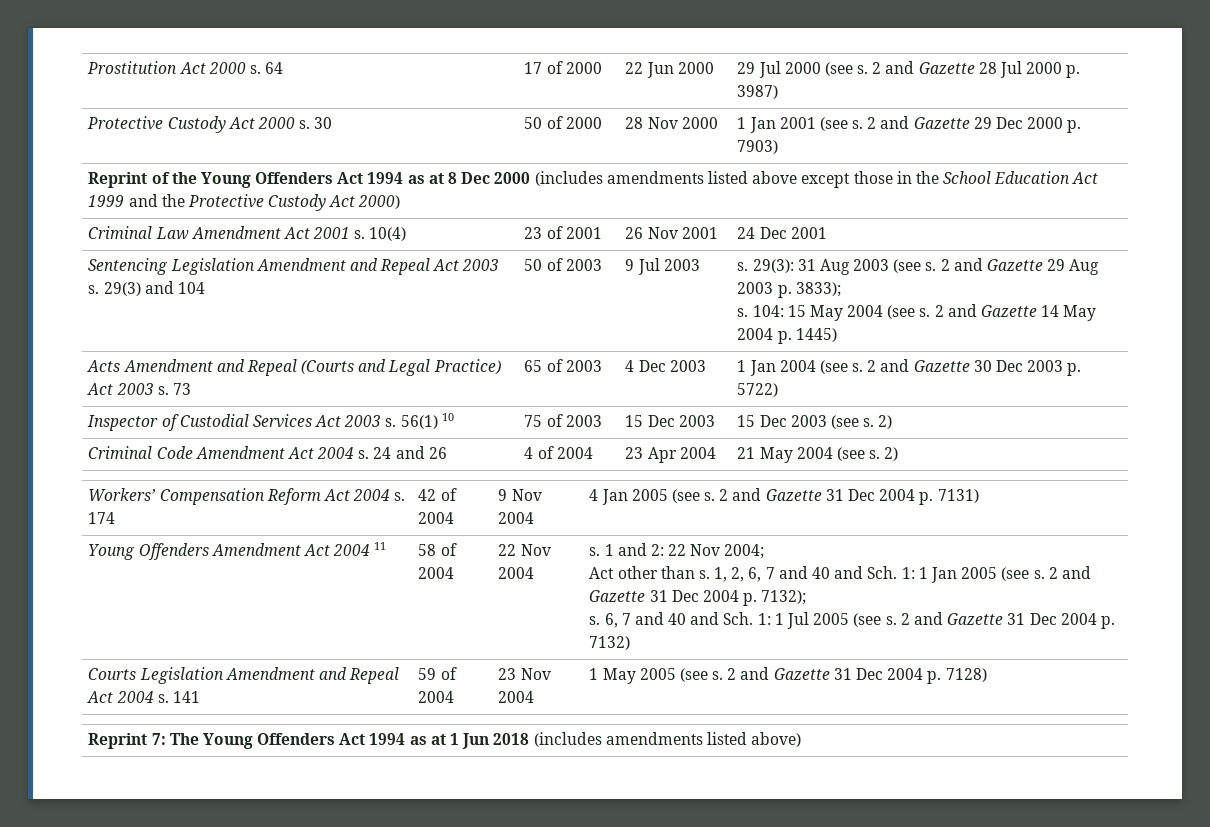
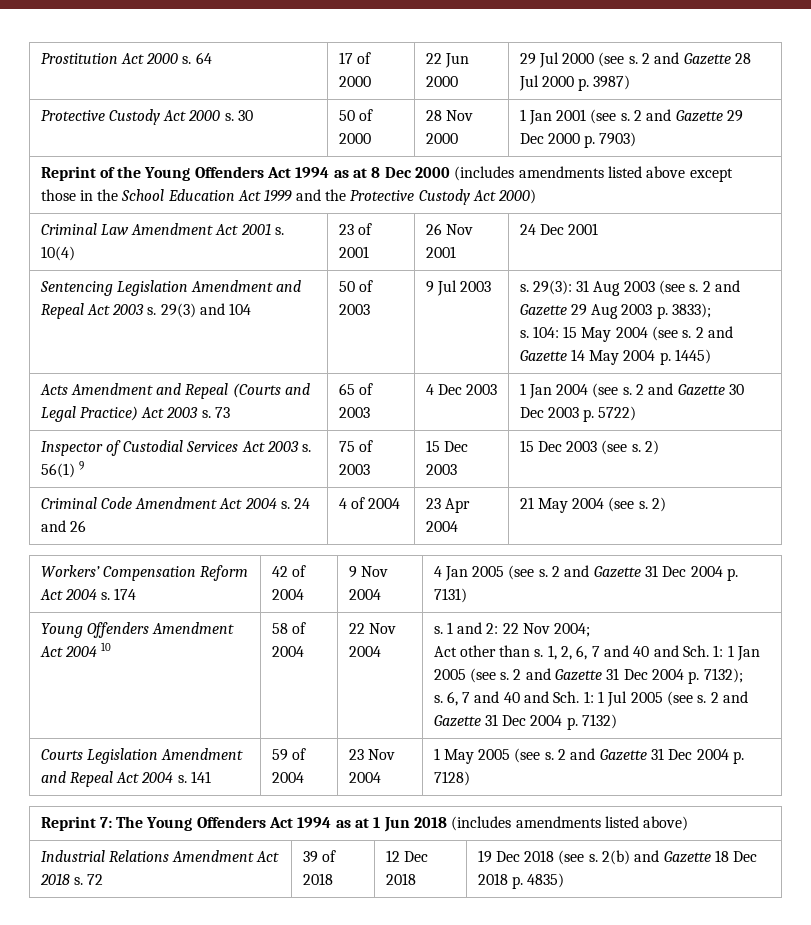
- Inspector of Custodial Services Act 2003 s. 56(1) 10 | 75 of 2003 | 15 Dec 2003 | 15 Dec 2003 (see s. 2)
+ Inspector of Custodial Services Act 2003 s. 56(1) 9 | 75 of 2003 | 15 Dec 2003 | 15 Dec 2003 (see s. 2)
- Young Offenders Amendment Act 2004 11
+ Young Offenders Amendment Act 2004 10
+ Industrial Relations Amendment Act 2018 s. 72 | 39 of 2018 | 12 Dec 2018 | 19 Dec 2018 (see s. 2(b) and Gazette 18 Dec 2018 p. 4835)

